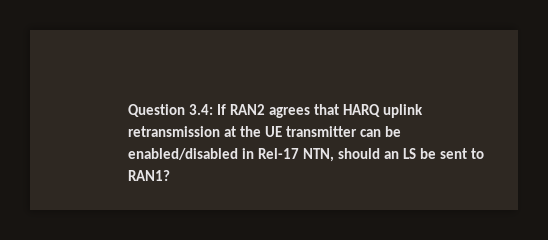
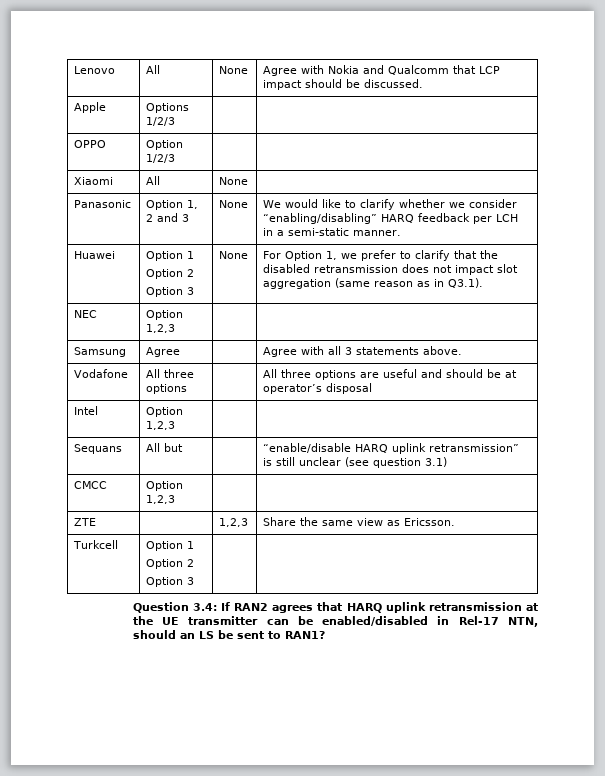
+ Lenovo | All | None | Agree with Nokia and Qualcomm that LCP impact should be discussed.
+ Apple | Options 1/2/3 | |
+ OPPO | Option 1/2/3 | |
+ Xiaomi | All | None |
+ Panasonic | Option 1, 2 and 3 | None | We would like to clarify whether we consider “enabling/disabling” HARQ feedback per LCH in a semi-static manner.
+ Huawei | Option 1
+ Option 2
+ Option 3 | None | For Option 1, we prefer to clarify that the disabled retransmission does not impact slot aggregation (same reason as in Q3.1).
+ NEC | Option 1,2,3 | |
+ Samsung | Agree | | Agree with all 3 statements above.
+ Vodafone | All three options | | All three options are useful and should be at operator’s disposal
+ Intel | Option 1,2,3 | |
+ Sequans | All but | | “enable/disable HARQ uplink retransmission” is still unclear (see question 3.1)
+ CMCC | Option 1,2,3 | |
+ ZTE | | 1,2,3 | Share the same view as Ericsson.
+ Turkcell | Option 1
+ Option 2
+ Option 3 | |

